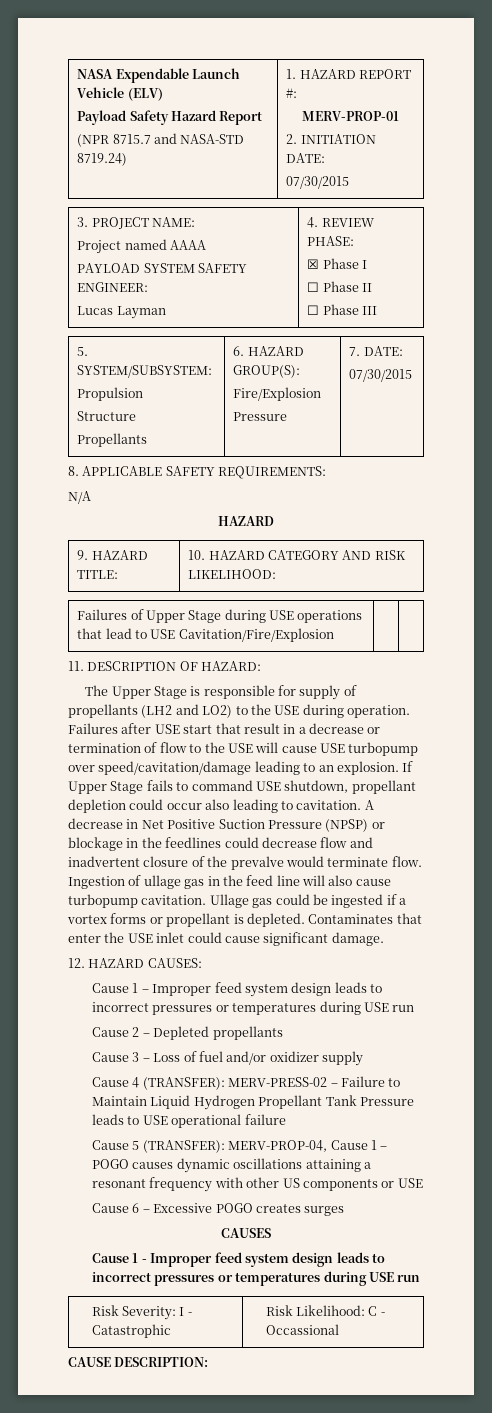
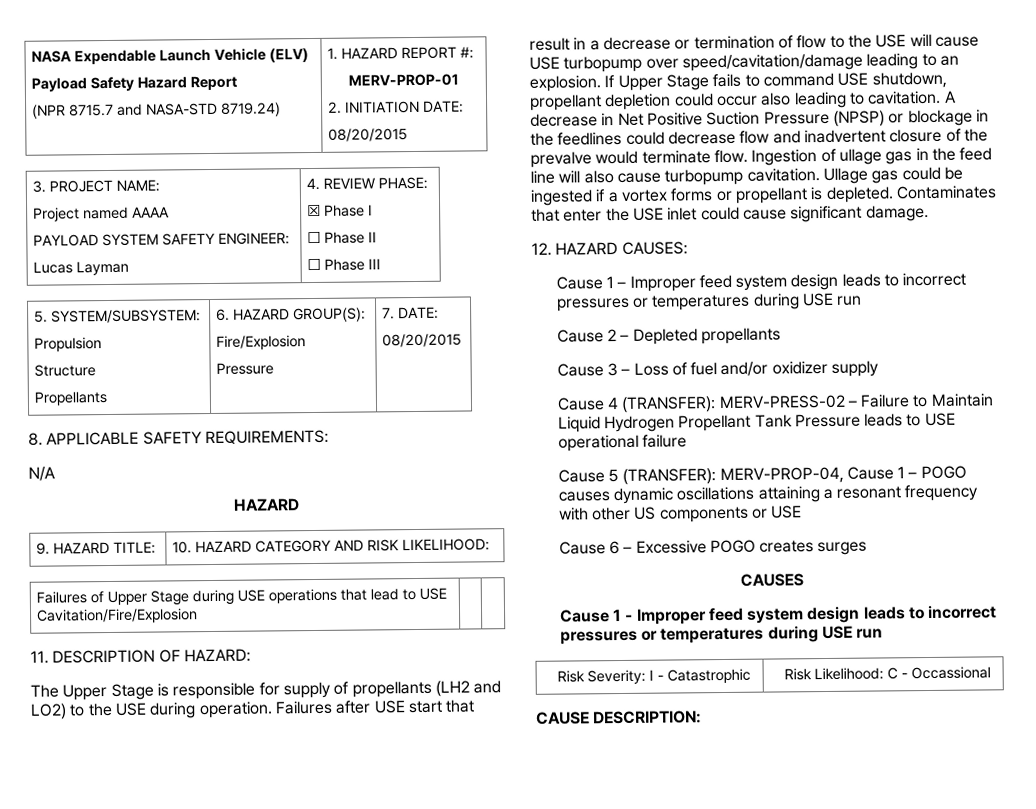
  NASA Expendable Launch Vehicle (ELV)
  Payload Safety Hazard Report
  (NPR 8715.7 and NASA-STD 8719.24) | 1. HAZARD REPORT #:
  MERV-PROP-01
  2. INITIATION DATE:
- 07/30/2015
+ 08/20/2015
  5. SYSTEM/SUBSYSTEM:
  Propulsion
  Structure
  Propellants | 6. HAZARD GROUP(S):
  Fire/Explosion
  Pressure | 7. DATE:
- 07/30/2015
+ 08/20/2015

